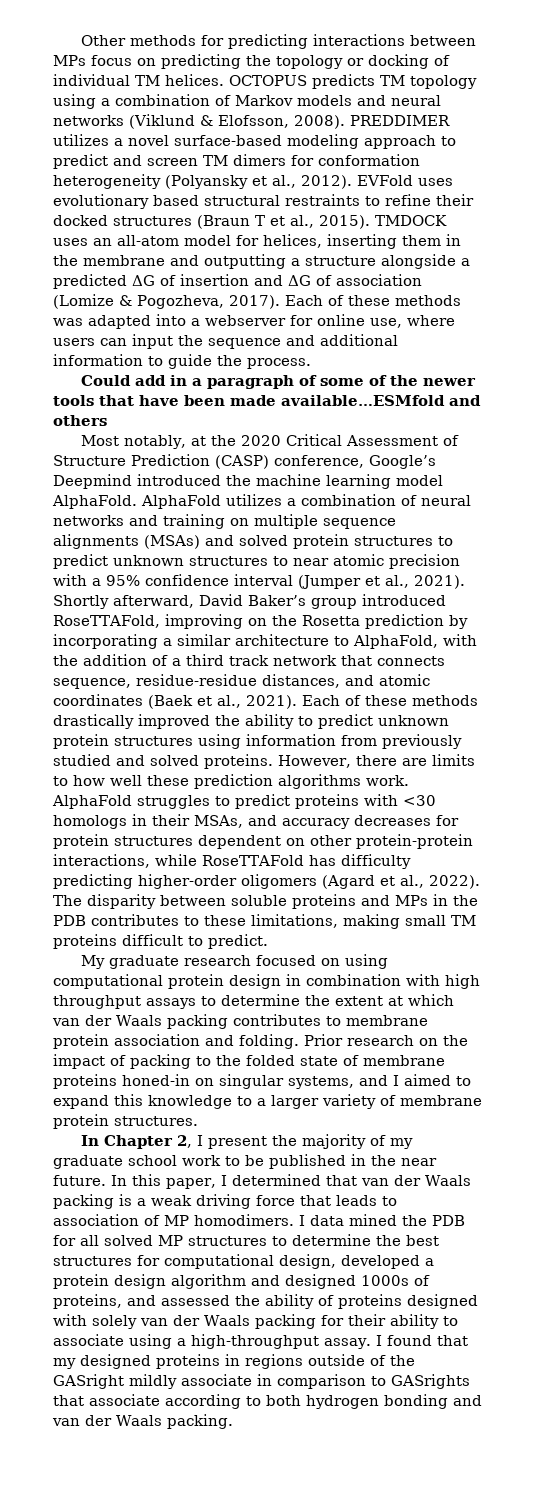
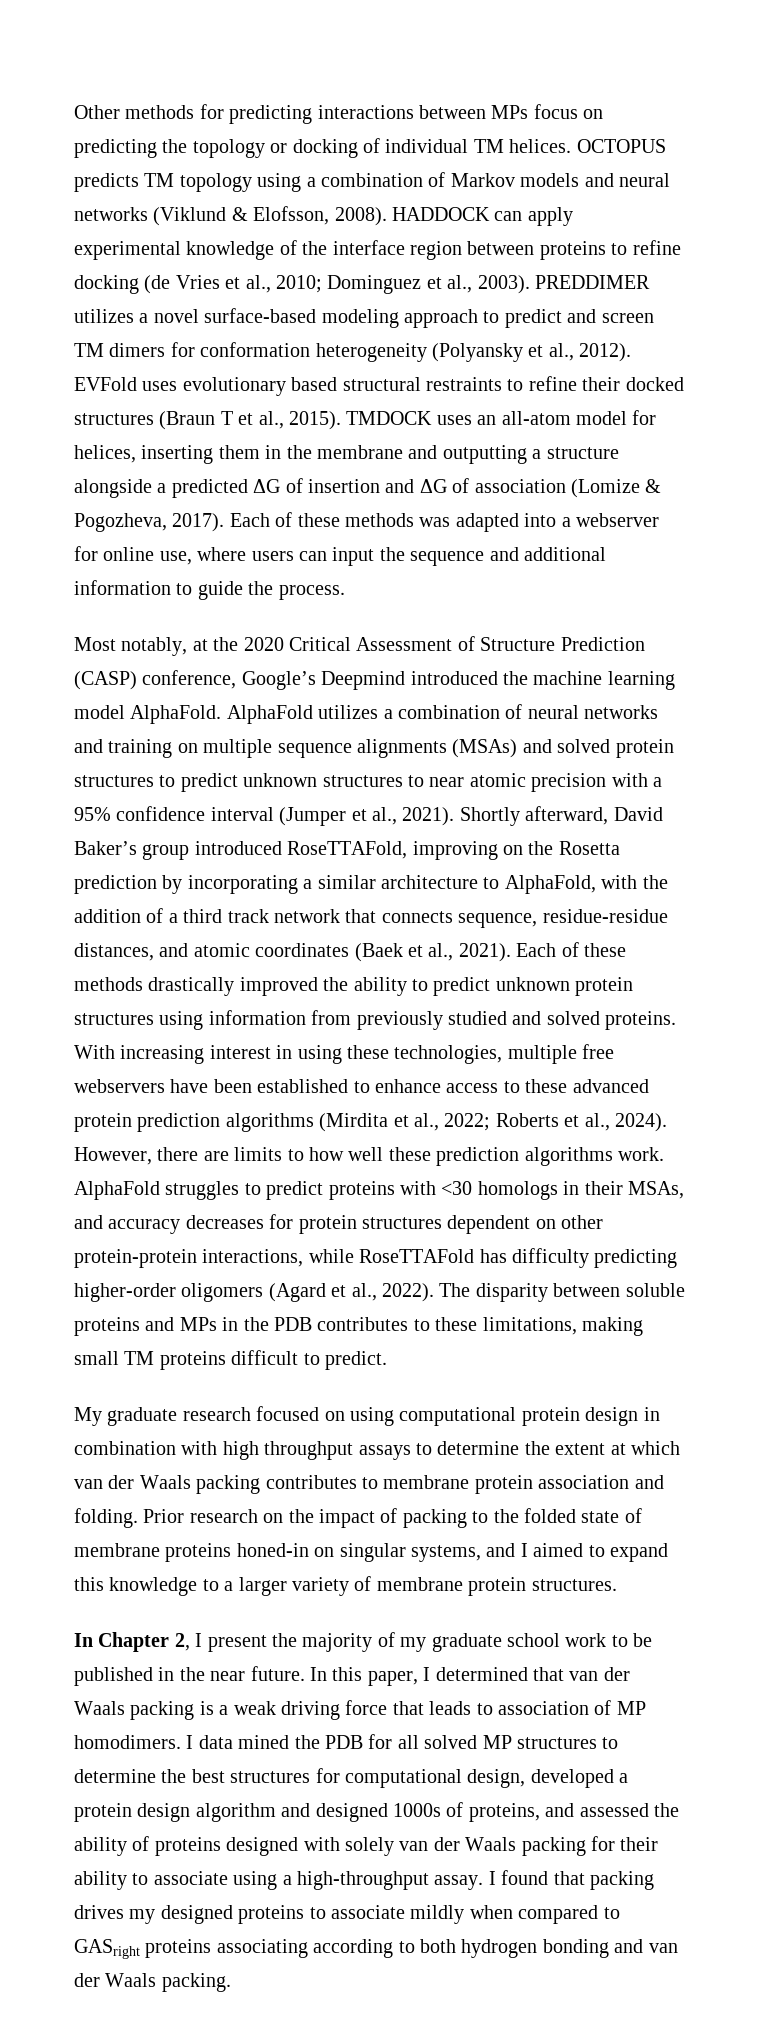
+ HADDOCK can apply experimental knowledge of the interface region between proteins to refine docking (de Vries et al., 2010; Dominguez et al., 2003).
- Could add in a paragraph of some of the newer tools that have been made available…ESMfold and others
+ With increasing interest in using these technologies, multiple free webservers have been established to enhance access to these advanced protein prediction algorithms (Mirdita et al., 2022; Roberts et al., 2024).
- I found that my designed proteins in regions outside of the GASright mildly associate in comparison to GASrights that associate according to both hydrogen bonding and van der Waals packing.
+ I found that packing drives my designed proteins to associate mildly when compared to GASright proteins associating according to both hydrogen bonding and van der Waals packing.

